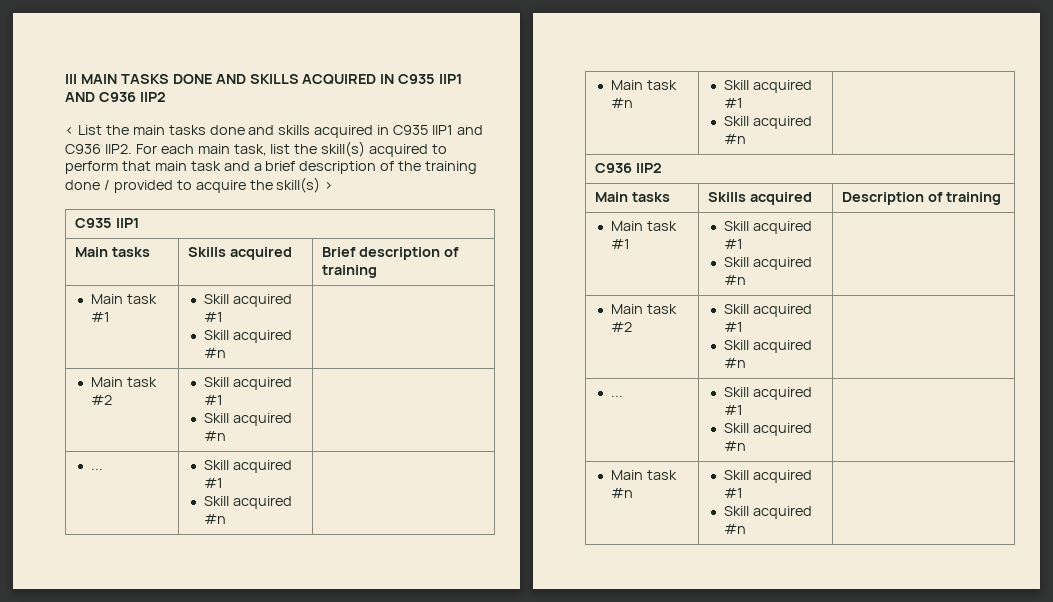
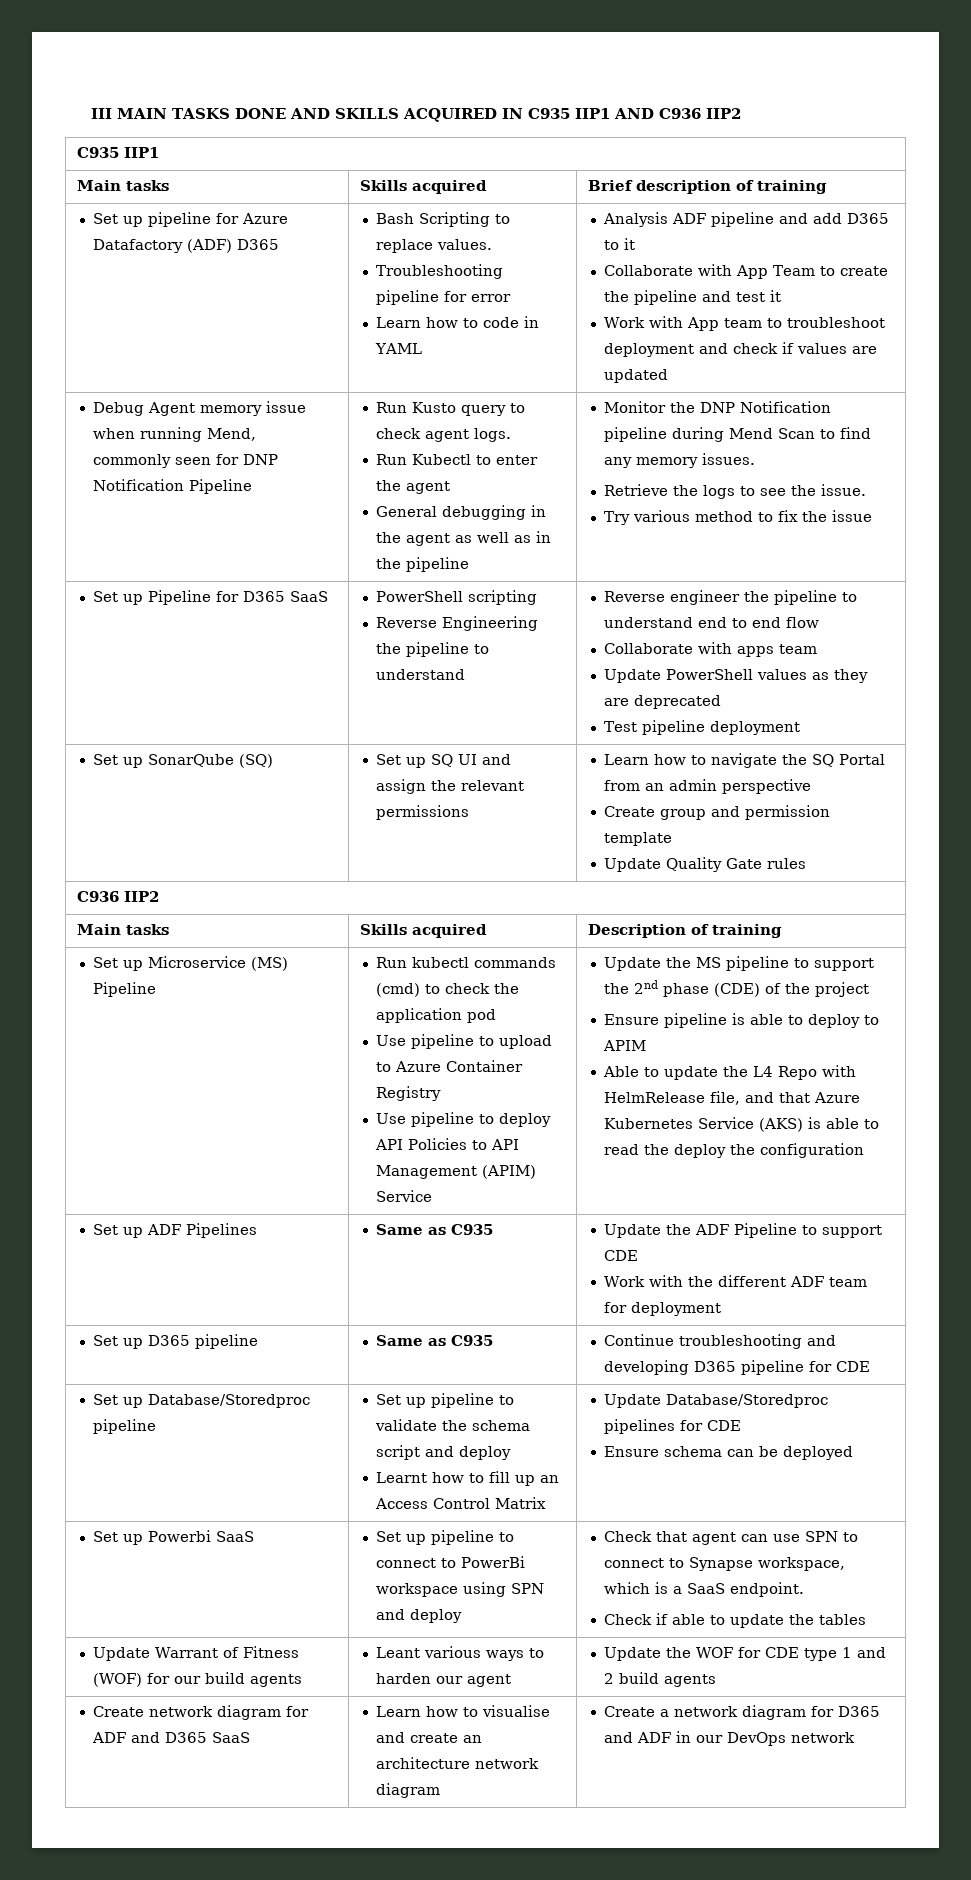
- < List the main tasks done and skills acquired in C935 IIP1 and C936 IIP2. For each main task, list the skill(s) acquired to perform that main task and a brief description of the training done / provided to acquire the skill(s) >
  Main tasks | Skills acquired | Brief description of training
- Main task #1 | Skill acquired #1
- Skill acquired #n |
- Main task #2 | Skill acquired #1
- Skill acquired #n |
- ... | Skill acquired #1
- Skill acquired #n |
- Main task #n | Skill acquired #1
- Skill acquired #n |
+ Set up pipeline for Azure Datafactory (ADF) D365 | Bash Scripting to replace values.
+ Troubleshooting pipeline for error
+ Learn how to code in YAML | Analysis ADF pipeline and add D365 to it
+ Collaborate with App Team to create the pipeline and test it
+ Work with App team to troubleshoot deployment and check if values are updated
+ Debug Agent memory issue when running Mend, commonly seen for DNP Notification Pipeline | Run Kusto query to check agent logs.
+ Run Kubectl to enter the agent
+ General debugging in the agent as well as in the pipeline | Monitor the DNP Notification pipeline during Mend Scan to find any memory issues.
+ Retrieve the logs to see the issue.
+ Try various method to fix the issue
+ Set up Pipeline for D365 SaaS | PowerShell scripting
+ Reverse Engineering the pipeline to understand | Reverse engineer the pipeline to understand end to end flow
+ Collaborate with apps team
+ Update PowerShell values as they are deprecated
+ Test pipeline deployment
+ Set up SonarQube (SQ) | Set up SQ UI and assign the relevant permissions | Learn how to navigate the SQ Portal from an admin perspective
+ Create group and permission template
+ Update Quality Gate rules
  Main tasks | Skills acquired | Description of training
- Main task #1 | Skill acquired #1
- Skill acquired #n |
- Main task #2 | Skill acquired #1
- Skill acquired #n |
- ... | Skill acquired #1
- Skill acquired #n |
- Main task #n | Skill acquired #1
- Skill acquired #n |
+ Set up Microservice (MS) Pipeline | Run kubectl commands (cmd) to check the application pod
+ Use pipeline to upload to Azure Container Registry
+ Use pipeline to deploy API Policies to API Management (APIM) Service | Update the MS pipeline to support the 2nd phase (CDE) of the project
+ Ensure pipeline is able to deploy to APIM
+ Able to update the L4 Repo with HelmRelease file, and that Azure Kubernetes Service (AKS) is able to read the deploy the configuration
+ Set up ADF Pipelines | Same as C935 | Update the ADF Pipeline to support CDE
+ Work with the different ADF team for deployment
+ Set up D365 pipeline | Same as C935 | Continue troubleshooting and developing D365 pipeline for CDE
+ Set up Database/Storedproc pipeline | Set up pipeline to validate the schema script and deploy
+ Learnt how to fill up an Access Control Matrix | Update Database/Storedproc pipelines for CDE
+ Ensure schema can be deployed
+ Set up Powerbi SaaS | Set up pipeline to connect to PowerBi workspace using SPN and deploy | Check that agent can use SPN to connect to Synapse workspace, which is a SaaS endpoint.
+ Check if able to update the tables
+ Update Warrant of Fitness (WOF) for our build agents | Leant various ways to harden our agent | Update the WOF for CDE type 1 and 2 build agents
+ Create network diagram for ADF and D365 SaaS | Learn how to visualise and create an architecture network diagram | Create a network diagram for D365 and ADF in our DevOps network

